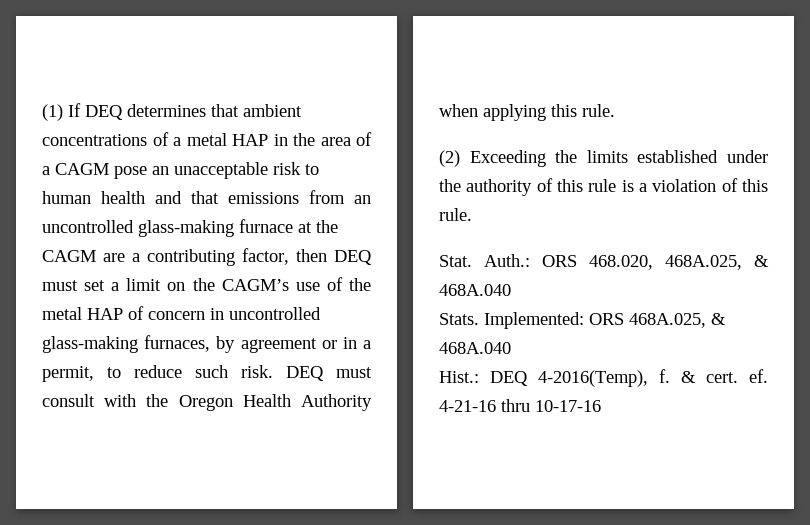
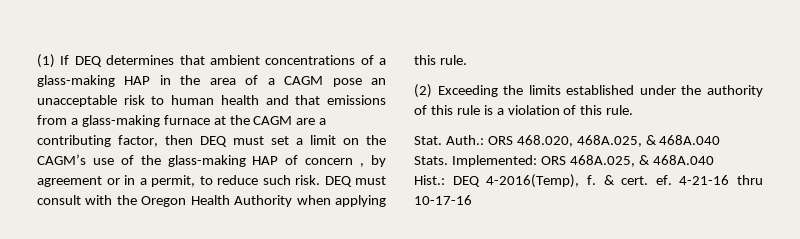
- (1) If DEQ determines that ambient concentrations of a metal HAP in the area of a CAGM pose an unacceptable risk to human health and that emissions from an uncontrolled glass-making furnace at the CAGM are a contributing factor, then DEQ must set a limit on the CAGM’s use of the metal HAP of concern in uncontrolled glass-making furnaces, by agreement or in a permit, to reduce such risk.
+ (1) If DEQ determines that ambient concentrations of a glass-making HAP in the area of a CAGM pose an unacceptable risk to human health and that emissions from a glass-making furnace at the CAGM are a contributing factor, then DEQ must set a limit on the CAGM’s use of the glass-making HAP of concern , by agreement or in a permit, to reduce such risk.

